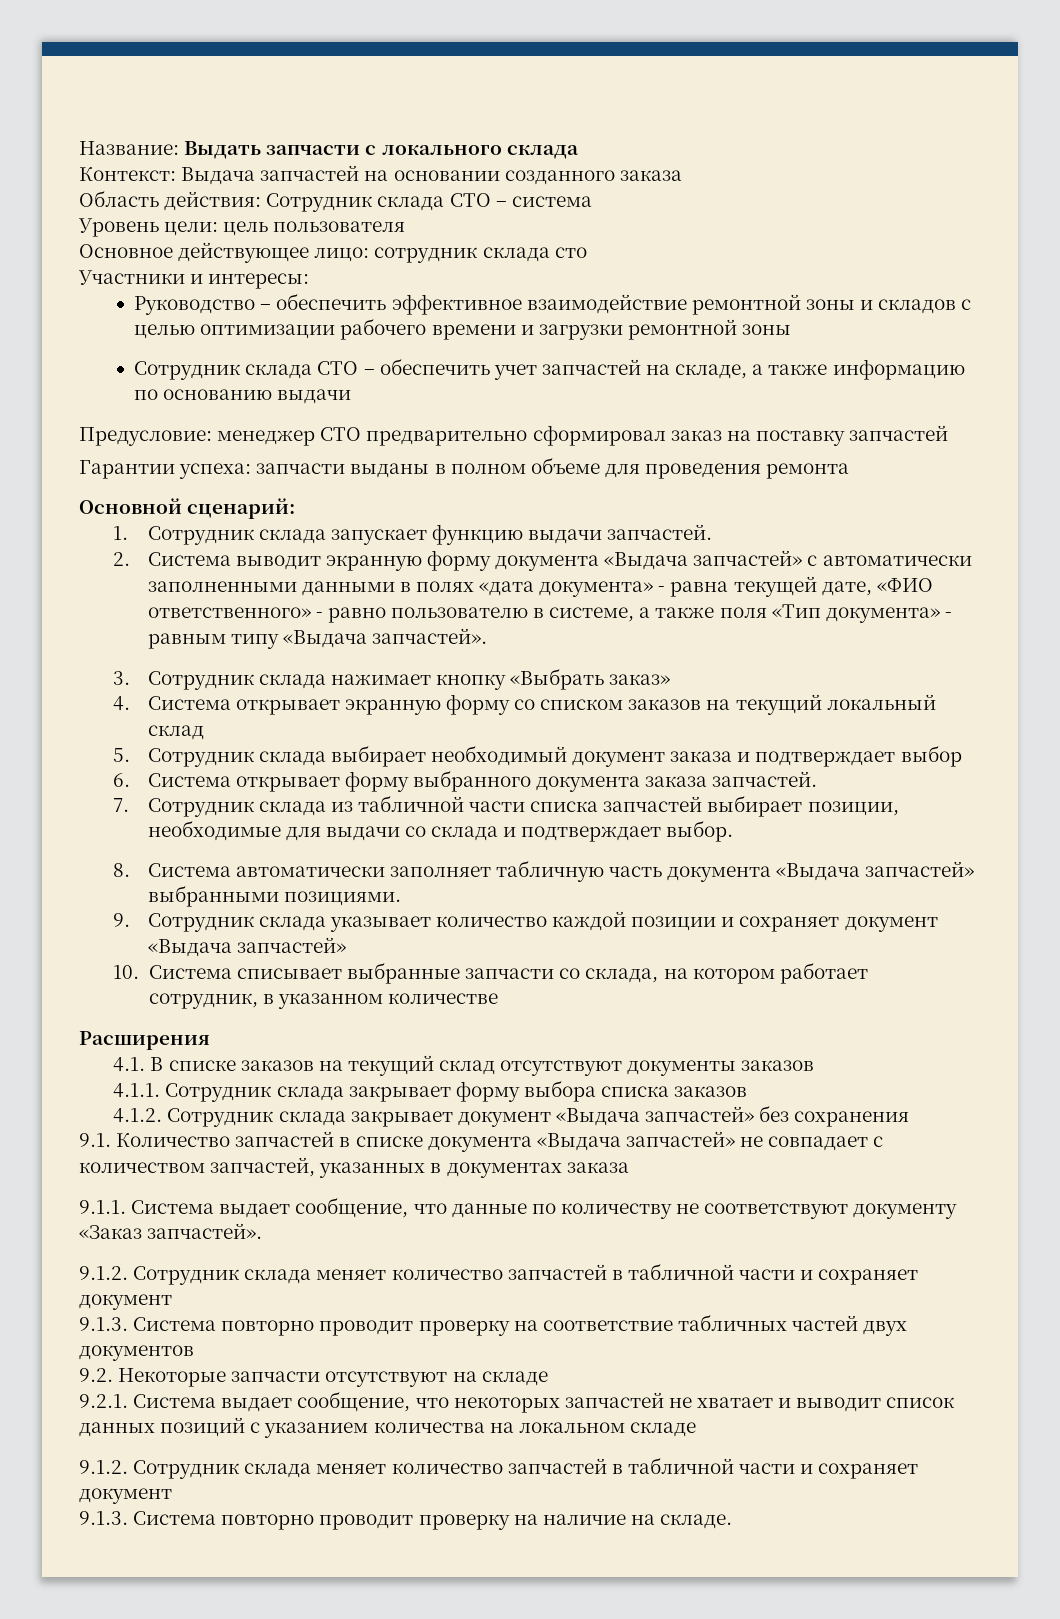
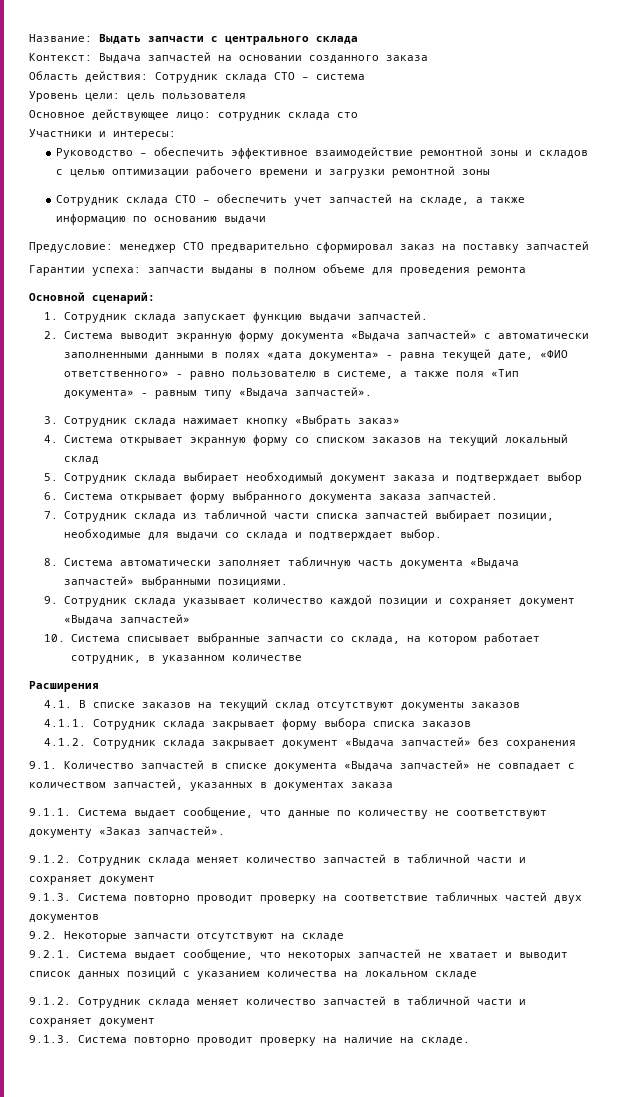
- Название: Выдать запчасти с локального склада
+ Название: Выдать запчасти с центрального склада

